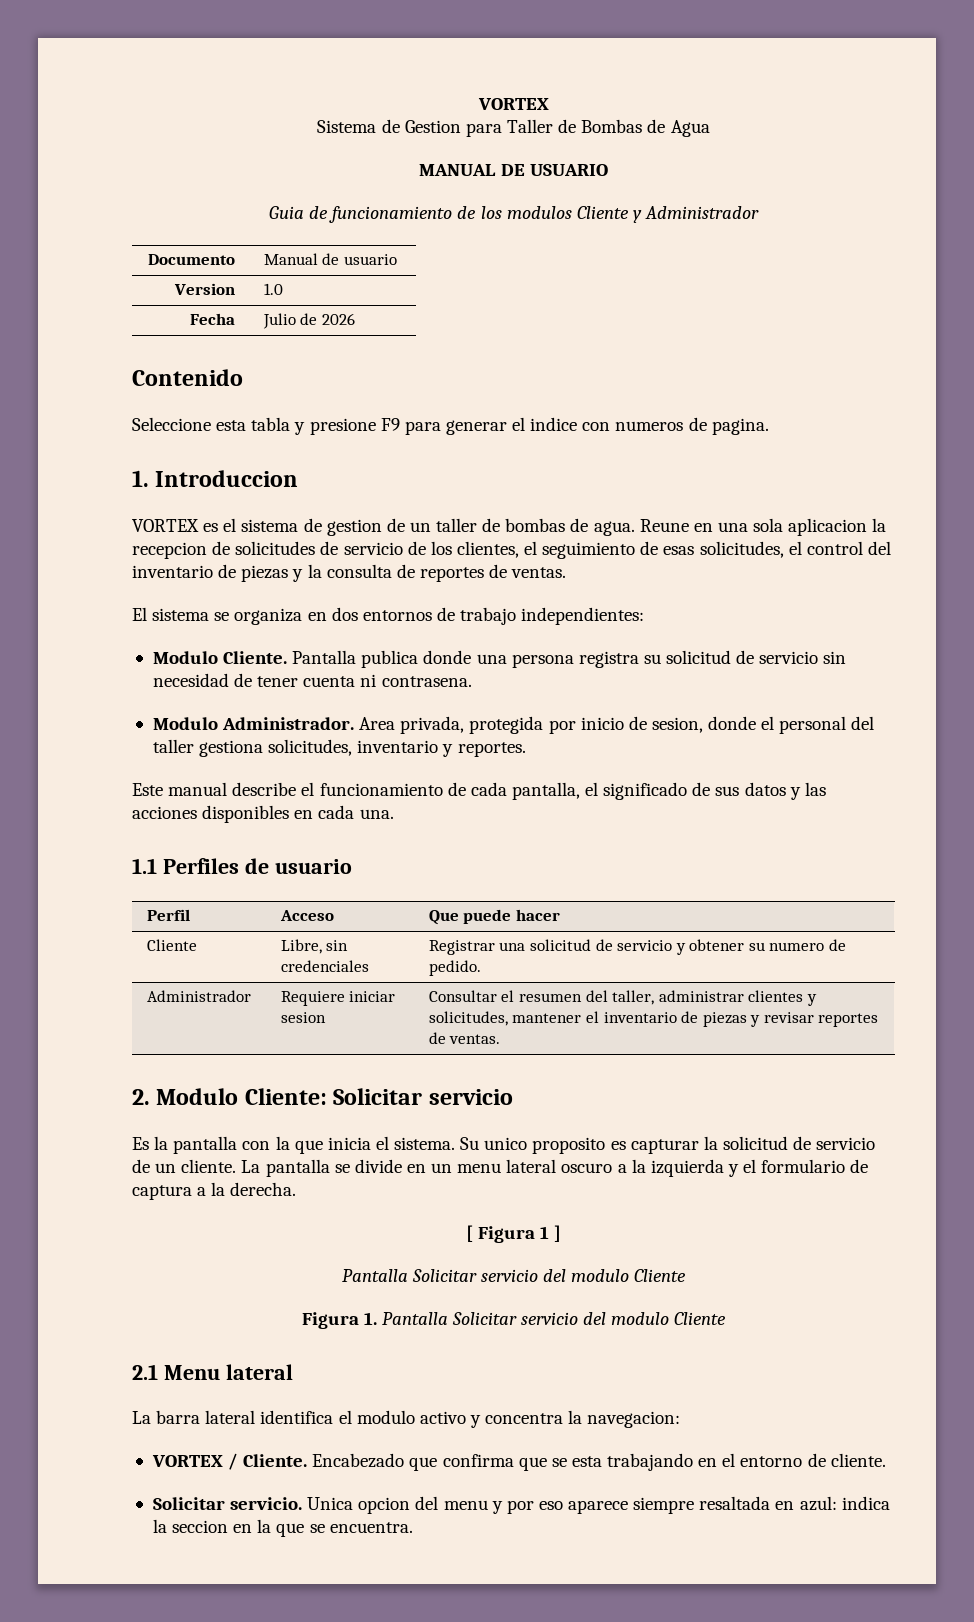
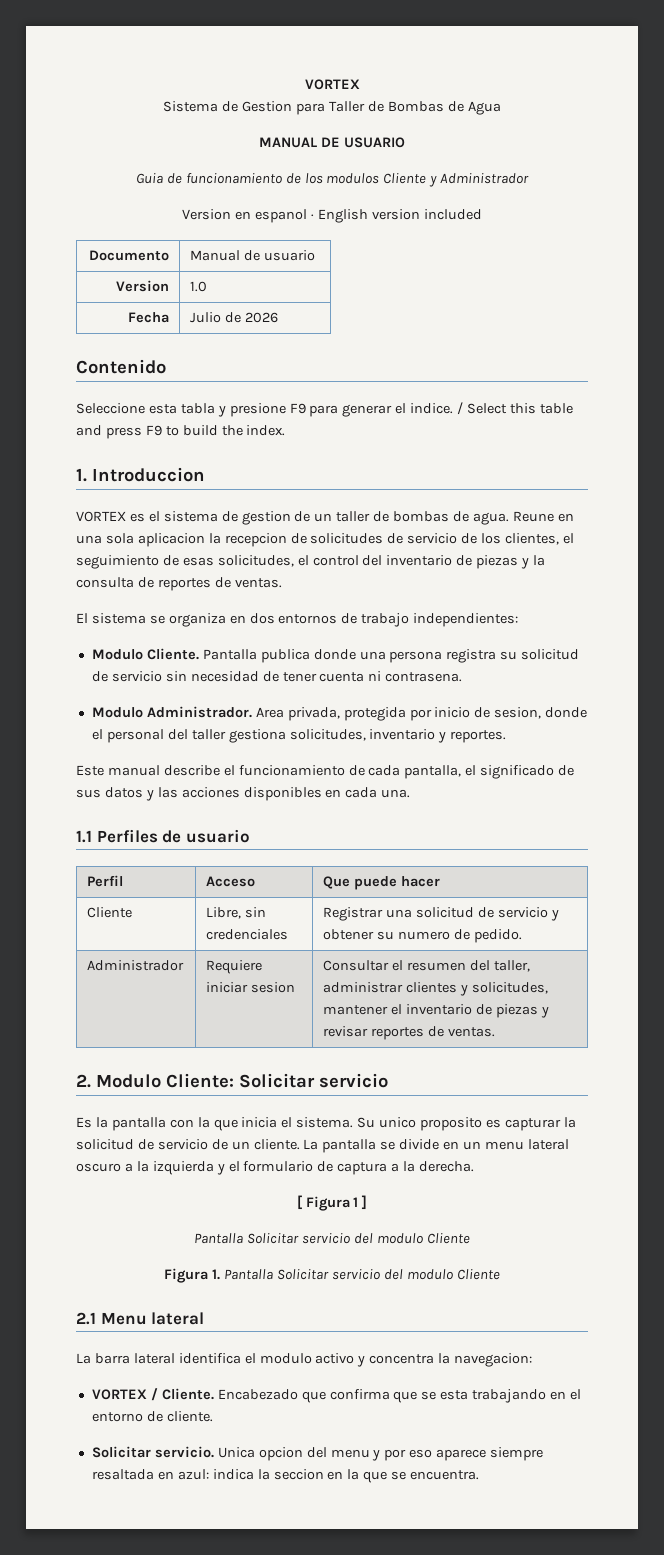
+ Version en espanol · English version included
- Seleccione esta tabla y presione F9 para generar el indice con numeros de pagina.
+ Seleccione esta tabla y presione F9 para generar el indice. / Select this table and press F9 to build the index.

